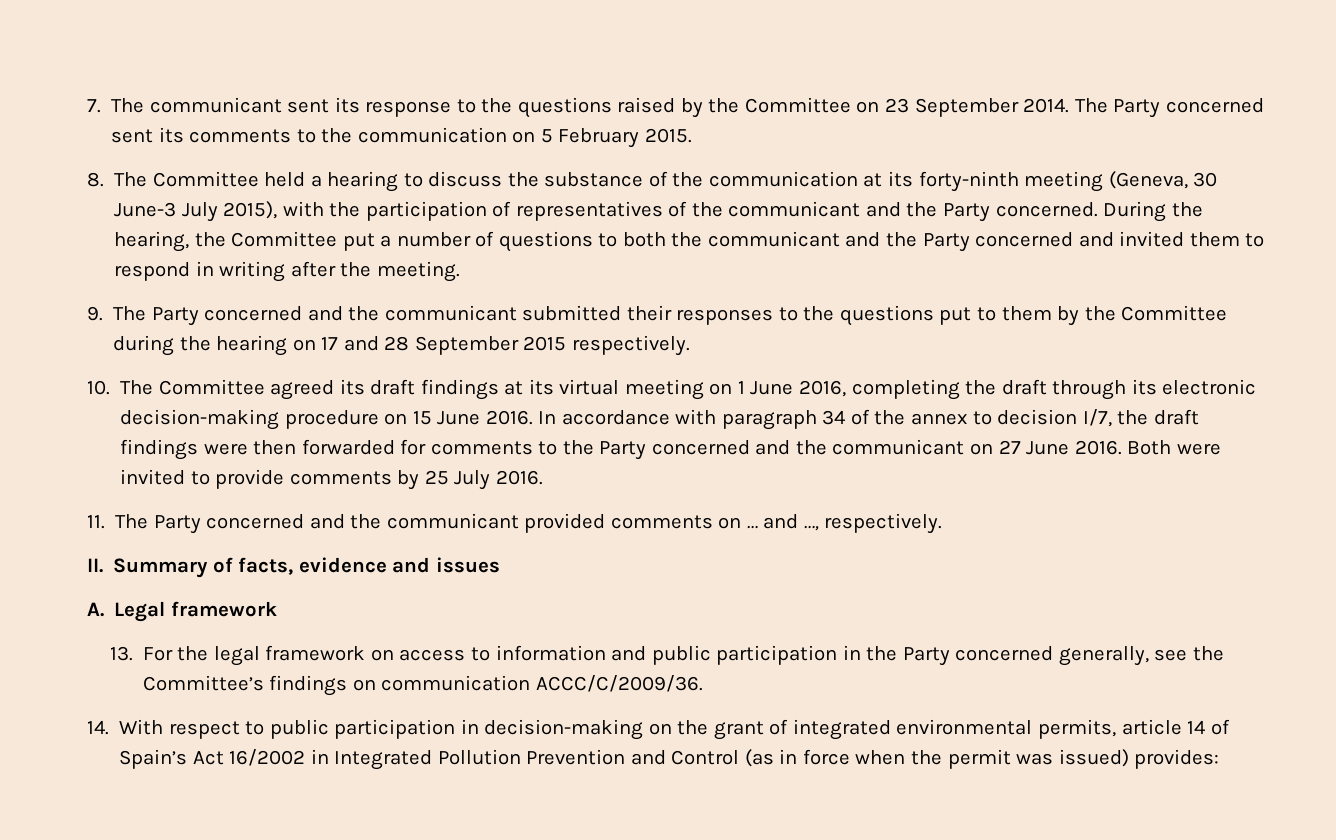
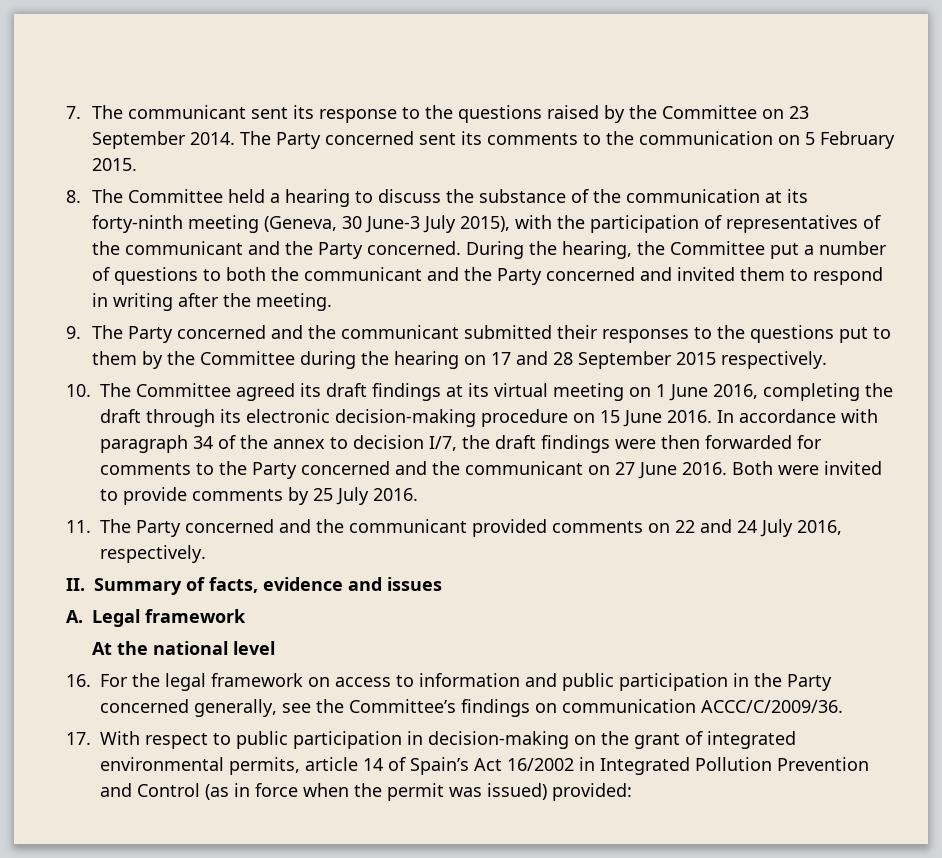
- 11. The Party concerned and the communicant provided comments on … and …, respectively.
+ 11. The Party concerned and the communicant provided comments on 22 and 24 July 2016, respectively.
- 13. For the legal framework on access to information and public participation in the Party concerned generally, see the Committee’s findings on communication ACCC/C/2009/36.
+ At the national level
+ 16. For the legal framework on access to information and public participation in the Party concerned generally, see the Committee’s findings on communication ACCC/C/2009/36.
- 14. With respect to public participation in decision-making on the grant of integrated environmental permits, article 14 of Spain’s Act 16/2002 in Integrated Pollution Prevention and Control (as in force when the permit was issued) provides:
+ 17. With respect to public participation in decision-making on the grant of integrated environmental permits, article 14 of Spain’s Act 16/2002 in Integrated Pollution Prevention and Control (as in force when the permit was issued) provided:

